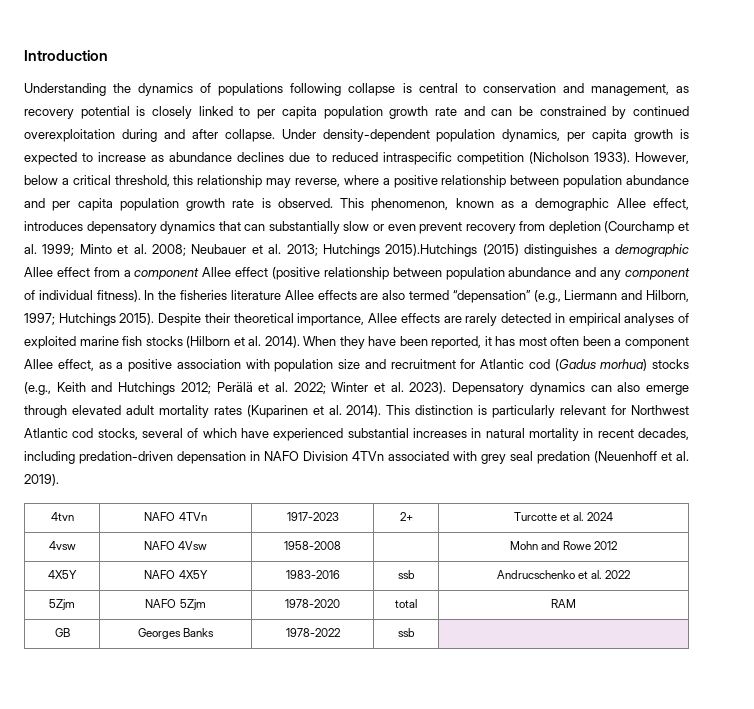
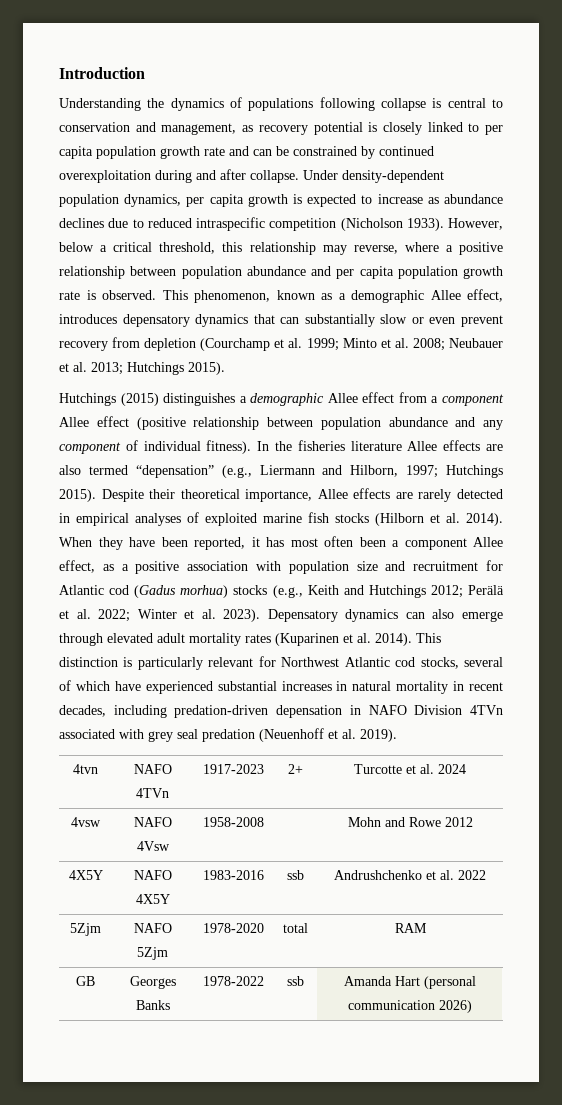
- This phenomenon, known as a demographic Allee effect, introduces depensatory dynamics that can substantially slow or even prevent recovery from depletion (Courchamp et al. 1999; Minto et al. 2008; Neubauer et al. 2013; Hutchings 2015).Hutchings (2015) distinguishes a demographic Allee effect from a component Allee effect (positive relationship between population abundance and any component of individual fitness).
+ This phenomenon, known as a demographic Allee effect, introduces depensatory dynamics that can substantially slow or even prevent recovery from depletion (Courchamp et al. 1999; Minto et al. 2008; Neubauer et al. 2013; Hutchings 2015).
+ Hutchings (2015) distinguishes a demographic Allee effect from a component Allee effect (positive relationship between population abundance and any component of individual fitness).
- 4X5Y | NAFO 4X5Y | 1983-2016 | ssb | Andrucschenko et al. 2022
+ 4X5Y | NAFO 4X5Y | 1983-2016 | ssb | Andrushchenko et al. 2022
- GB | Georges Banks | 1978-2022 | ssb |
+ GB | Georges Banks | 1978-2022 | ssb | Amanda Hart (personal communication 2026)

